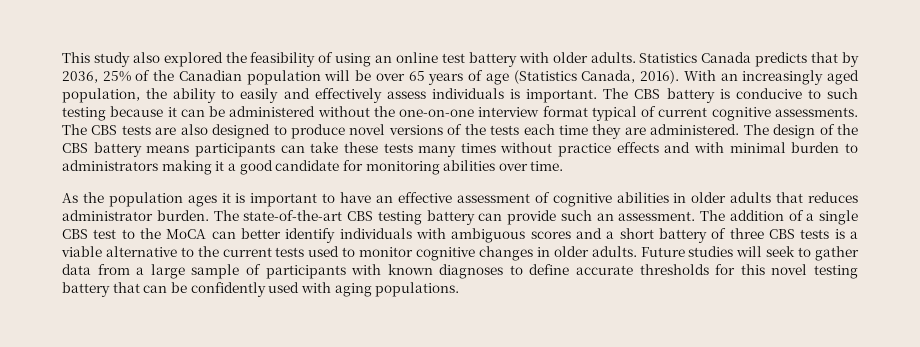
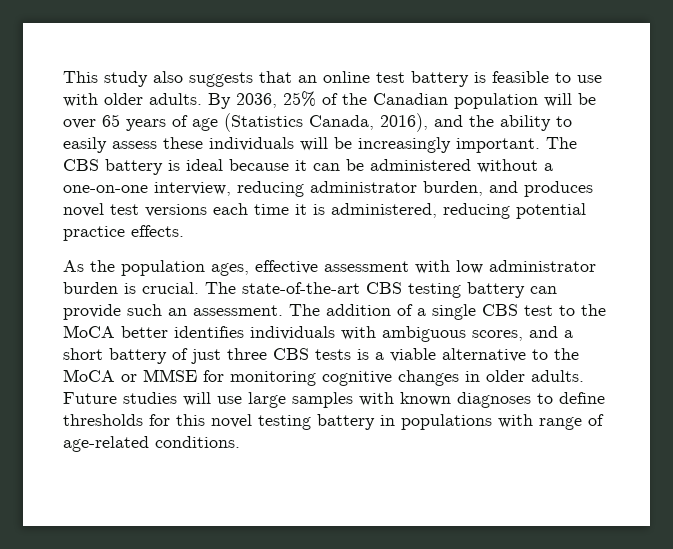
- This study also explored the feasibility of using an online test battery with older adults. Statistics Canada predicts that by 2036, 25% of the Canadian population will be over 65 years of age (Statistics Canada, 2016). With an increasingly aged population, the ability to easily and effectively assess individuals is important.
+ This study also suggests that an online test battery is feasible to use with older adults. By 2036, 25% of the Canadian population will be over 65 years of age (Statistics Canada, 2016), and the ability to easily assess these individuals will be increasingly important.
- The CBS battery is conducive to such testing because it can be administered without the one-on-one interview format typical of current cognitive assessments. The CBS tests are also designed to produce novel versions of the tests each time they are administered. The design of the CBS battery means participants can take these tests many times without practice effects and with minimal burden to administrators making it a good candidate for monitoring abilities over time.
- As the population ages it is important to have an effective assessment of cognitive abilities in older adults that reduces administrator burden.
+ The CBS battery is ideal because it can be administered without a one-on-one interview, reducing administrator burden, and produces novel test versions each time it is administered, reducing potential practice effects.
+ As the population ages, effective assessment with low administrator burden is crucial.
- The addition of a single CBS test to the MoCA can better identify individuals with ambiguous scores and a short battery of three CBS tests is a viable alternative to the current tests used to monitor cognitive changes in older adults.
+ The addition of a single CBS test to the MoCA better identifies individuals with ambiguous scores, and a short battery of just three CBS tests is a viable alternative to the MoCA or MMSE for monitoring cognitive changes in older adults.
- Future studies will seek to gather data from a large sample of participants with known diagnoses to define accurate thresholds for this novel testing battery that can be confidently used with aging populations.
+ Future studies will use large samples with known diagnoses to define thresholds for this novel testing battery in populations with range of age-related conditions.

